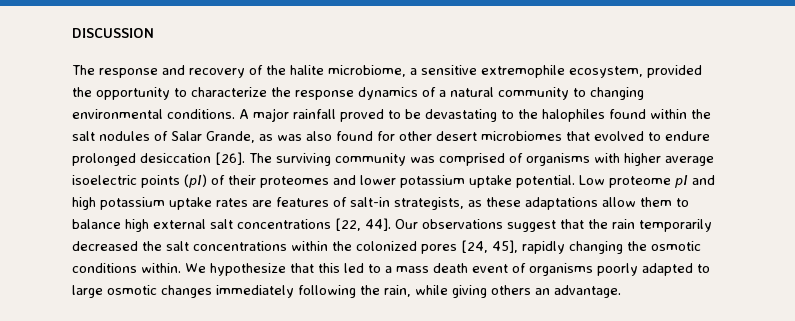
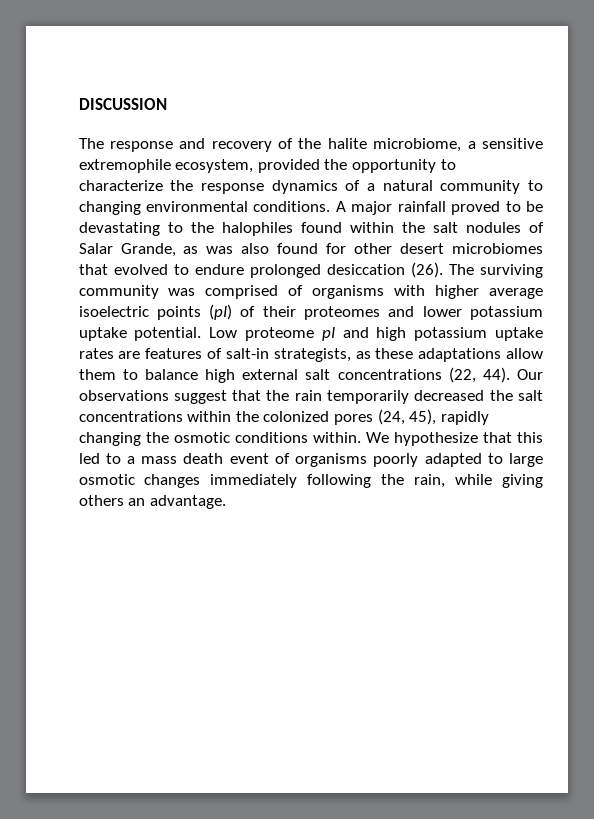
- A major rainfall proved to be devastating to the halophiles found within the salt nodules of Salar Grande, as was also found for other desert microbiomes that evolved to endure prolonged desiccation [26].
+ A major rainfall proved to be devastating to the halophiles found within the salt nodules of Salar Grande, as was also found for other desert microbiomes that evolved to endure prolonged desiccation (26).
- Low proteome pI and high potassium uptake rates are features of salt-in strategists, as these adaptations allow them to balance high external salt concentrations [22, 44].
+ Low proteome pI and high potassium uptake rates are features of salt-in strategists, as these adaptations allow them to balance high external salt concentrations (22, 44).
- Our observations suggest that the rain temporarily decreased the salt concentrations within the colonized pores [24, 45], rapidly changing the osmotic conditions within.
+ Our observations suggest that the rain temporarily decreased the salt concentrations within the colonized pores (24, 45), rapidly changing the osmotic conditions within.

